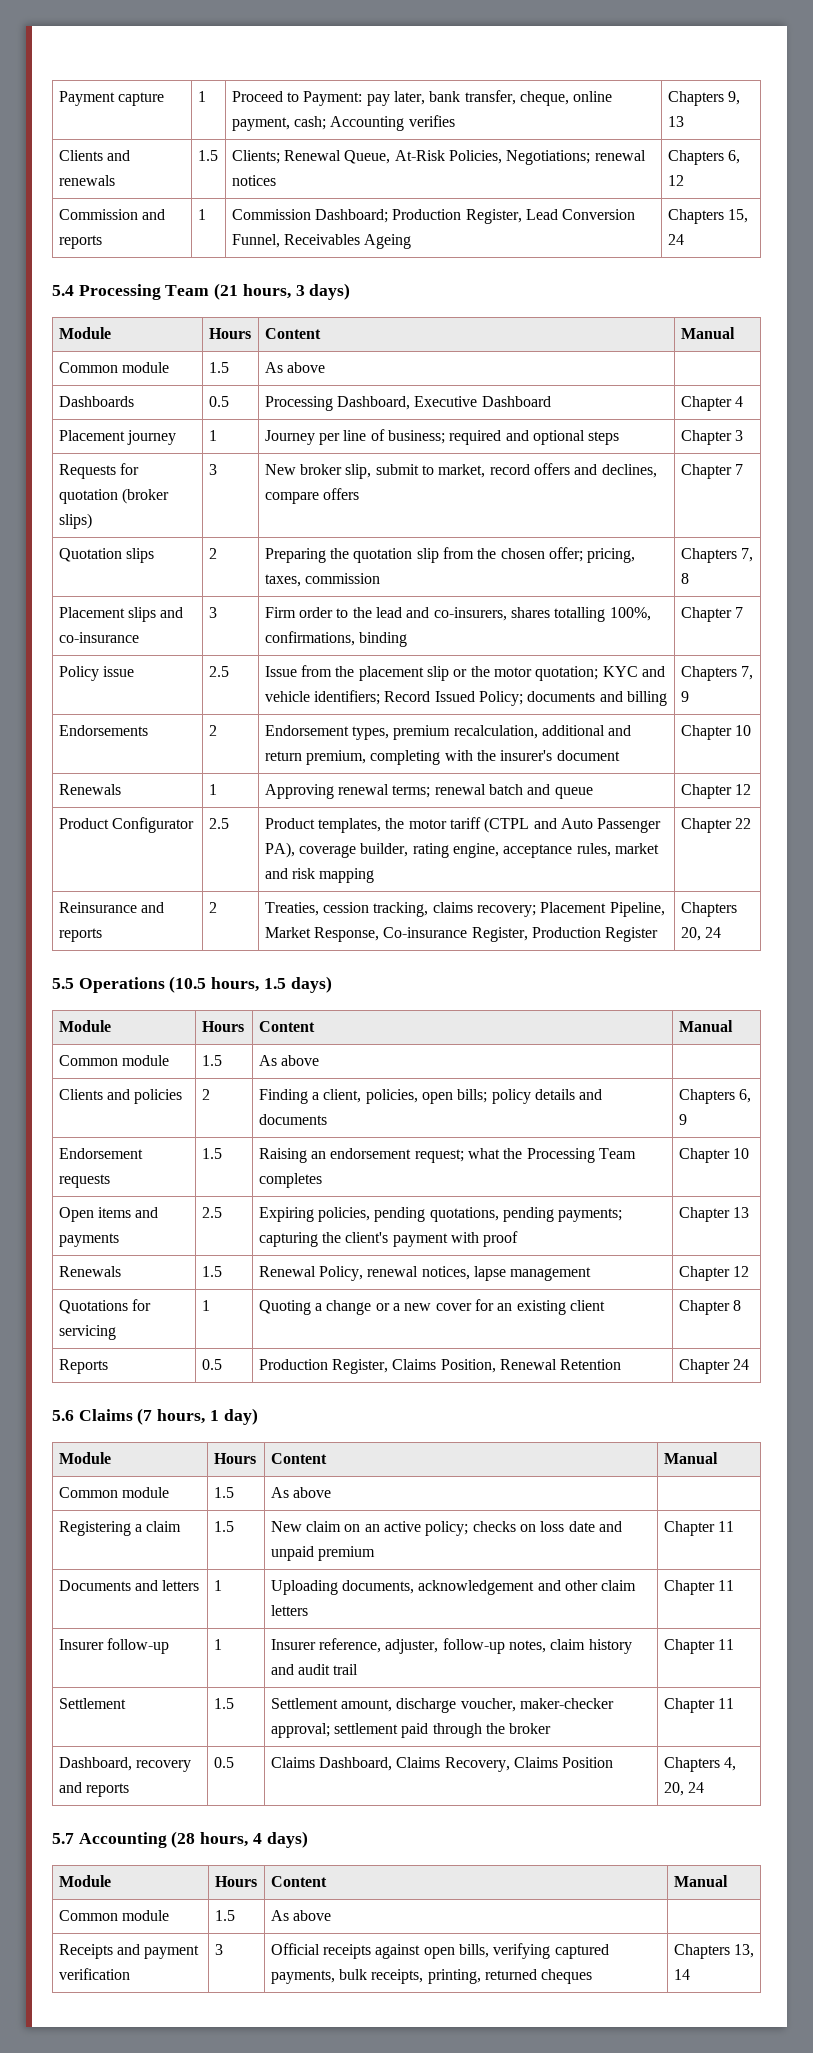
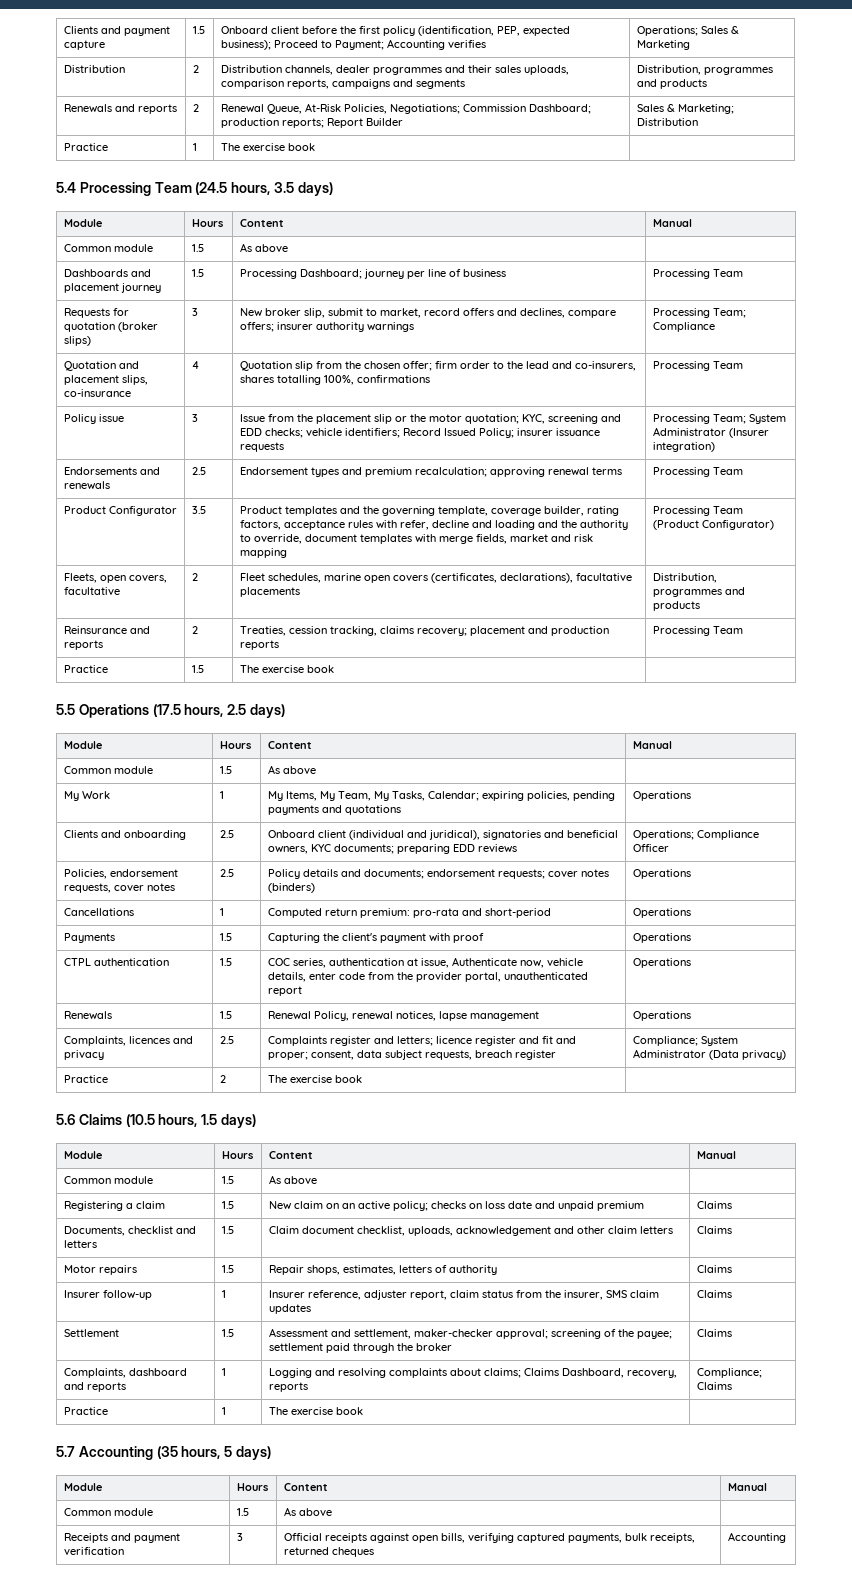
- Payment capture | 1 | Proceed to Payment: pay later, bank transfer, cheque, online payment, cash; Accounting verifies | Chapters 9, 13
- Clients and renewals | 1.5 | Clients; Renewal Queue, At-Risk Policies, Negotiations; renewal notices | Chapters 6, 12
- Commission and reports | 1 | Commission Dashboard; Production Register, Lead Conversion Funnel, Receivables Ageing | Chapters 15, 24
+ Clients and payment capture | 1.5 | Onboard client before the first policy (identification, PEP, expected business); Proceed to Payment; Accounting verifies | Operations; Sales & Marketing
+ Distribution | 2 | Distribution channels, dealer programmes and their sales uploads, comparison reports, campaigns and segments | Distribution, programmes and products
+ Renewals and reports | 2 | Renewal Queue, At-Risk Policies, Negotiations; Commission Dashboard; production reports; Report Builder | Sales & Marketing; Distribution
+ Practice | 1 | The exercise book |
- 5.4 Processing Team (21 hours, 3 days)
+ 5.4 Processing Team (24.5 hours, 3.5 days)
- Dashboards | 0.5 | Processing Dashboard, Executive Dashboard | Chapter 4
- Placement journey | 1 | Journey per line of business; required and optional steps | Chapter 3
+ Dashboards and placement journey | 1.5 | Processing Dashboard; journey per line of business | Processing Team
- Requests for quotation (broker slips) | 3 | New broker slip, submit to market, record offers and declines, compare offers | Chapter 7
- Quotation slips | 2 | Preparing the quotation slip from the chosen offer; pricing, taxes, commission | Chapters 7, 8
- Placement slips and co-insurance | 3 | Firm order to the lead and co-insurers, shares totalling 100%, confirmations, binding | Chapter 7
+ Requests for quotation (broker slips) | 3 | New broker slip, submit to market, record offers and declines, compare offers; insurer authority warnings | Processing Team; Compliance
+ Quotation and placement slips, co-insurance | 4 | Quotation slip from the chosen offer; firm order to the lead and co-insurers, shares totalling 100%, confirmations | Processing Team
- Policy issue | 2.5 | Issue from the placement slip or the motor quotation; KYC and vehicle identifiers; Record Issued Policy; documents and billing | Chapters 7, 9
- Endorsements | 2 | Endorsement types, premium recalculation, additional and return premium, completing with the insurer's document | Chapter 10
- Renewals | 1 | Approving renewal terms; renewal batch and queue | Chapter 12
+ Policy issue | 3 | Issue from the placement slip or the motor quotation; KYC, screening and EDD checks; vehicle identifiers; Record Issued Policy; insurer issuance requests | Processing Team; System Administrator (Insurer integration)
+ Endorsements and renewals | 2.5 | Endorsement types and premium recalculation; approving renewal terms | Processing Team
- Product Configurator | 2.5 | Product templates, the motor tariff (CTPL and Auto Passenger PA), coverage builder, rating engine, acceptance rules, market and risk mapping | Chapter 22
+ Product Configurator | 3.5 | Product templates and the governing template, coverage builder, rating factors, acceptance rules with refer, decline and loading and the authority to override, document templates with merge fields, market and risk mapping | Processing Team (Product Configurator)
+ Fleets, open covers, facultative | 2 | Fleet schedules, marine open covers (certificates, declarations), facultative placements | Distribution, programmes and products
- Reinsurance and reports | 2 | Treaties, cession tracking, claims recovery; Placement Pipeline, Market Response, Co-insurance Register, Production Register | Chapters 20, 24
+ Reinsurance and reports | 2 | Treaties, cession tracking, claims recovery; placement and production reports | Processing Team
+ Practice | 1.5 | The exercise book |
- 5.5 Operations (10.5 hours, 1.5 days)
+ 5.5 Operations (17.5 hours, 2.5 days)
- Clients and policies | 2 | Finding a client, policies, open bills; policy details and documents | Chapters 6, 9
- Endorsement requests | 1.5 | Raising an endorsement request; what the Processing Team completes | Chapter 10
- Open items and payments | 2.5 | Expiring policies, pending quotations, pending payments; capturing the client's payment with proof | Chapter 13
+ My Work | 1 | My Items, My Team, My Tasks, Calendar; expiring policies, pending payments and quotations | Operations
+ Clients and onboarding | 2.5 | Onboard client (individual and juridical), signatories and beneficial owners, KYC documents; preparing EDD reviews | Operations; Compliance Officer
+ Policies, endorsement requests, cover notes | 2.5 | Policy details and documents; endorsement requests; cover notes (binders) | Operations
+ Cancellations | 1 | Computed return premium: pro-rata and short-period | Operations
+ Payments | 1.5 | Capturing the client's payment with proof | Operations
+ CTPL authentication | 1.5 | COC series, authentication at issue, Authenticate now, vehicle details, enter code from the provider portal, unauthenticated report | Operations
- Renewals | 1.5 | Renewal Policy, renewal notices, lapse management | Chapter 12
- Quotations for servicing | 1 | Quoting a change or a new cover for an existing client | Chapter 8
- Reports | 0.5 | Production Register, Claims Position, Renewal Retention | Chapter 24
- 5.6 Claims (7 hours, 1 day)
+ Renewals | 1.5 | Renewal Policy, renewal notices, lapse management | Operations
+ Complaints, licences and privacy | 2.5 | Complaints register and letters; licence register and fit and proper; consent, data subject requests, breach register | Compliance; System Administrator (Data privacy)
+ Practice | 2 | The exercise book |
+ 5.6 Claims (10.5 hours, 1.5 days)
- Registering a claim | 1.5 | New claim on an active policy; checks on loss date and unpaid premium | Chapter 11
- Documents and letters | 1 | Uploading documents, acknowledgement and other claim letters | Chapter 11
+ Registering a claim | 1.5 | New claim on an active policy; checks on loss date and unpaid premium | Claims
+ Documents, checklist and letters | 1.5 | Claim document checklist, uploads, acknowledgement and other claim letters | Claims
+ Motor repairs | 1.5 | Repair shops, estimates, letters of authority | Claims
- Insurer follow-up | 1 | Insurer reference, adjuster, follow-up notes, claim history and audit trail | Chapter 11
- Settlement | 1.5 | Settlement amount, discharge voucher, maker-checker approval; settlement paid through the broker | Chapter 11
- Dashboard, recovery and reports | 0.5 | Claims Dashboard, Claims Recovery, Claims Position | Chapters 4, 20, 24
+ Insurer follow-up | 1 | Insurer reference, adjuster report, claim status from the insurer, SMS claim updates | Claims
+ Settlement | 1.5 | Assessment and settlement, maker-checker approval; screening of the payee; settlement paid through the broker | Claims
+ Complaints, dashboard and reports | 1 | Logging and resolving complaints about claims; Claims Dashboard, recovery, reports | Compliance; Claims
+ Practice | 1 | The exercise book |
- 5.7 Accounting (28 hours, 4 days)
+ 5.7 Accounting (35 hours, 5 days)
- Receipts and payment verification | 3 | Official receipts against open bills, verifying captured payments, bulk receipts, printing, returned cheques | Chapters 13, 14
+ Receipts and payment verification | 3 | Official receipts against open bills, verifying captured payments, bulk receipts, returned cheques | Accounting

